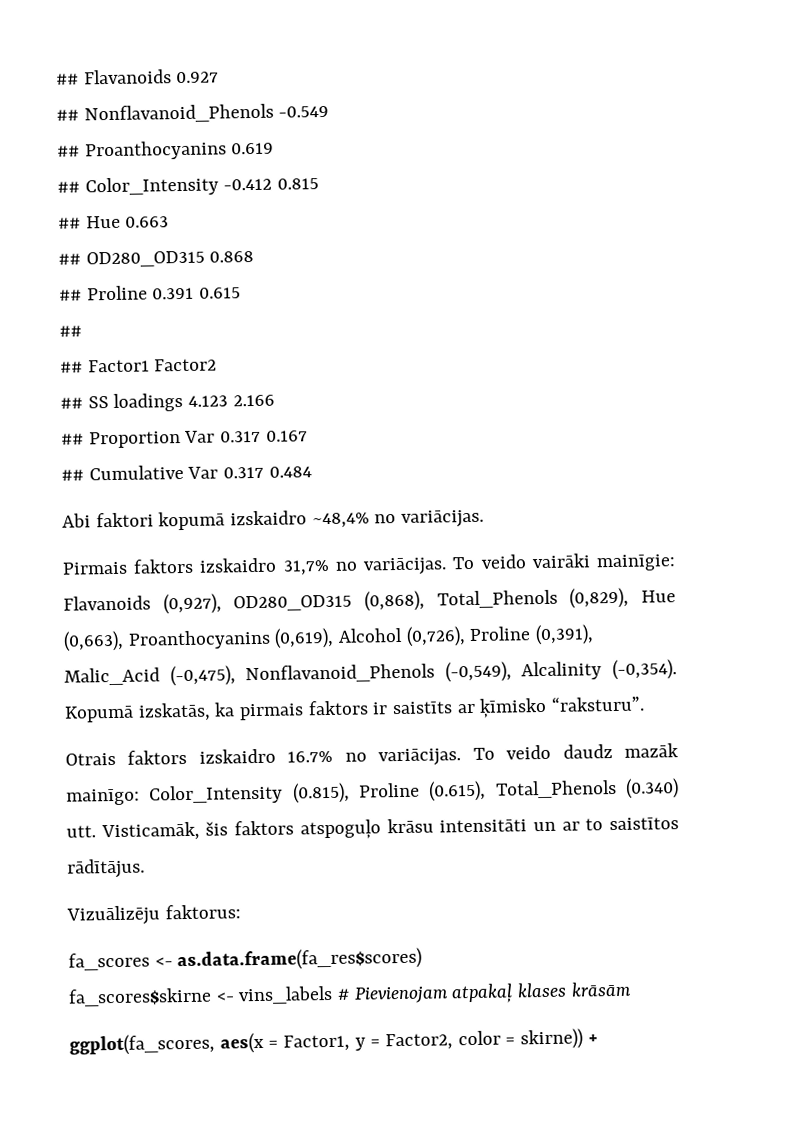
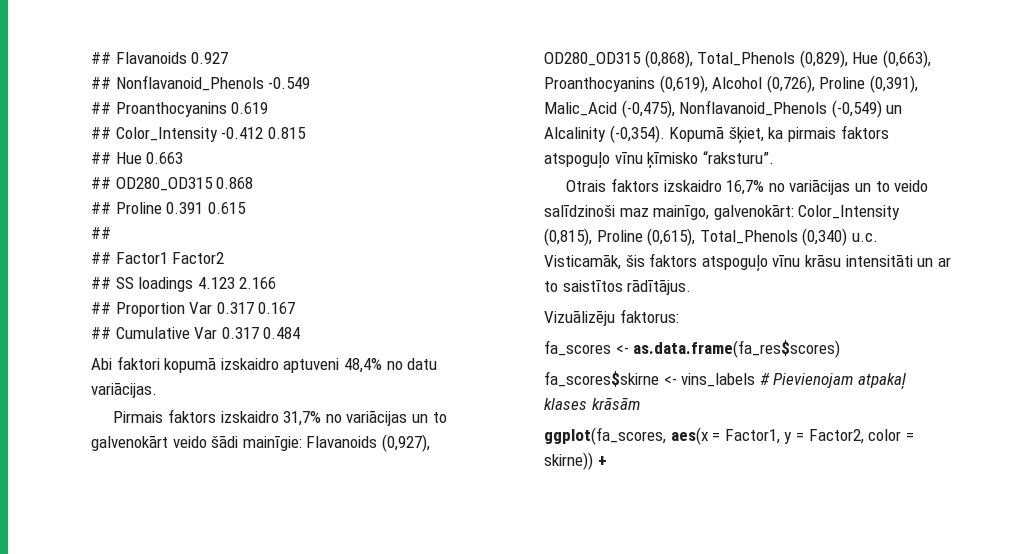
- Abi faktori kopumā izskaidro ~48,4% no variācijas.
+ Abi faktori kopumā izskaidro aptuveni 48,4% no datu variācijas.
- Pirmais faktors izskaidro 31,7% no variācijas. To veido vairāki mainīgie: Flavanoids (0,927), OD280_OD315 (0,868), Total_Phenols (0,829), Hue (0,663), Proanthocyanins (0,619), Alcohol (0,726), Proline (0,391), Malic_Acid (-0,475), Nonflavanoid_Phenols (-0,549), Alcalinity (-0,354).
+ Pirmais faktors izskaidro 31,7% no variācijas un to galvenokārt veido šādi mainīgie: Flavanoids (0,927), OD280_OD315 (0,868), Total_Phenols (0,829), Hue (0,663), Proanthocyanins (0,619), Alcohol (0,726), Proline (0,391), Malic_Acid (-0,475), Nonflavanoid_Phenols (-0,549) un Alcalinity (-0,354).
- Kopumā izskatās, ka pirmais faktors ir saistīts ar ķīmisko “raksturu”.
+ Kopumā šķiet, ka pirmais faktors atspoguļo vīnu ķīmisko “raksturu”.
- Otrais faktors izskaidro 16.7% no variācijas. To veido daudz mazāk mainīgo: Color_Intensity (0.815), Proline (0.615), Total_Phenols (0.340) utt. Visticamāk, šis faktors atspoguļo krāsu intensitāti un ar to saistītos rādītājus.
+ Otrais faktors izskaidro 16,7% no variācijas un to veido salīdzinoši maz mainīgo, galvenokārt: Color_Intensity (0,815), Proline (0,615), Total_Phenols (0,340) u.c. Visticamāk, šis faktors atspoguļo vīnu krāsu intensitāti un ar to saistītos rādītājus.

